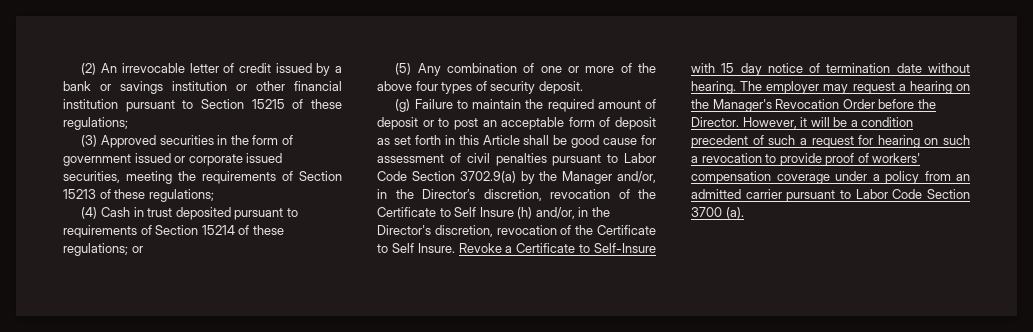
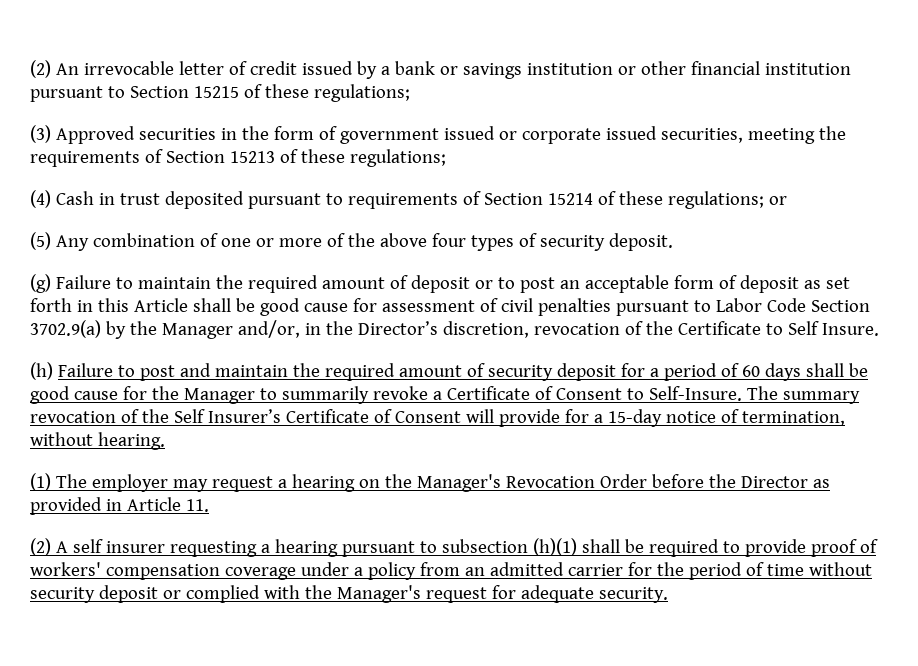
- (g) Failure to maintain the required amount of deposit or to post an acceptable form of deposit as set forth in this Article shall be good cause for assessment of civil penalties pursuant to Labor Code Section 3702.9(a) by the Manager and/or, in the Director’s discretion, revocation of the Certificate to Self Insure (h) and/or, in the Director's discretion, revocation of the Certificate to Self Insure. Revoke a Certificate to Self-Insure with 15 day notice of termination date without hearing. The employer may request a hearing on the Manager's Revocation Order before the Director. However, it will be a condition precedent of such a request for hearing on such a revocation to provide proof of workers' compensation coverage under a policy from an admitted carrier pursuant to Labor Code Section 3700 (a).
+ (g) Failure to maintain the required amount of deposit or to post an acceptable form of deposit as set forth in this Article shall be good cause for assessment of civil penalties pursuant to Labor Code Section 3702.9(a) by the Manager and/or, in the Director’s discretion, revocation of the Certificate to Self Insure.
+ (h) Failure to post and maintain the required amount of security deposit for a period of 60 days shall be good cause for the Manager to summarily revoke a Certificate of Consent to Self-Insure. The summary revocation of the Self Insurer’s Certificate of Consent will provide for a 15-day notice of termination, without hearing.
+ (1) The employer may request a hearing on the Manager's Revocation Order before the Director as provided in Article 11.
+ (2) A self insurer requesting a hearing pursuant to subsection (h)(1) shall be required to provide proof of workers' compensation coverage under a policy from an admitted carrier for the period of time without security deposit or complied with the Manager's request for adequate security.

